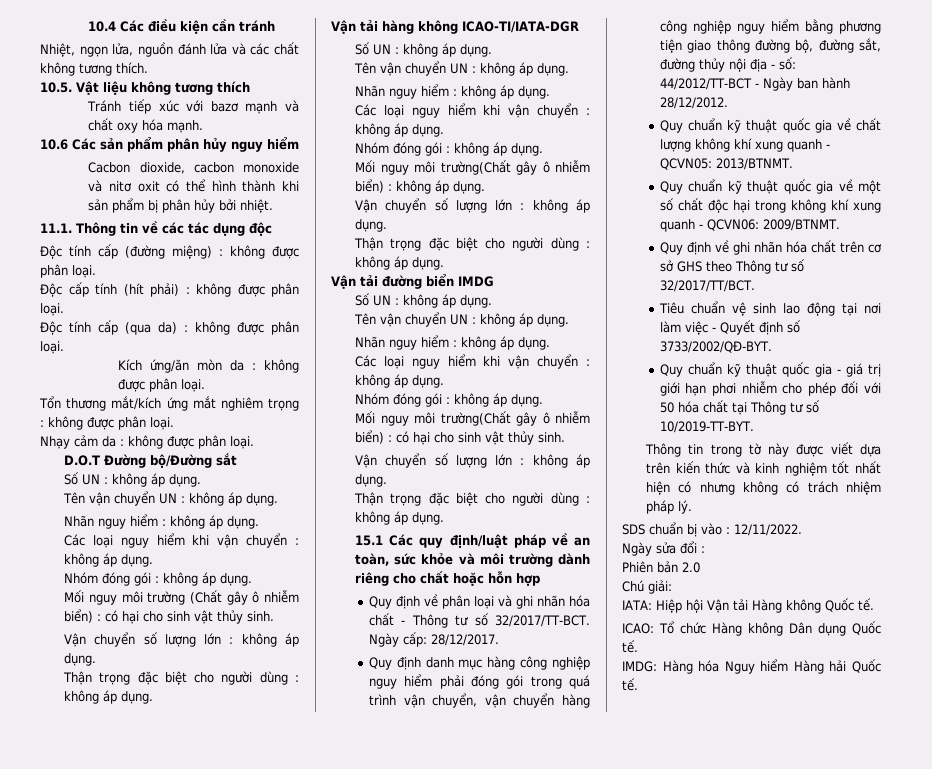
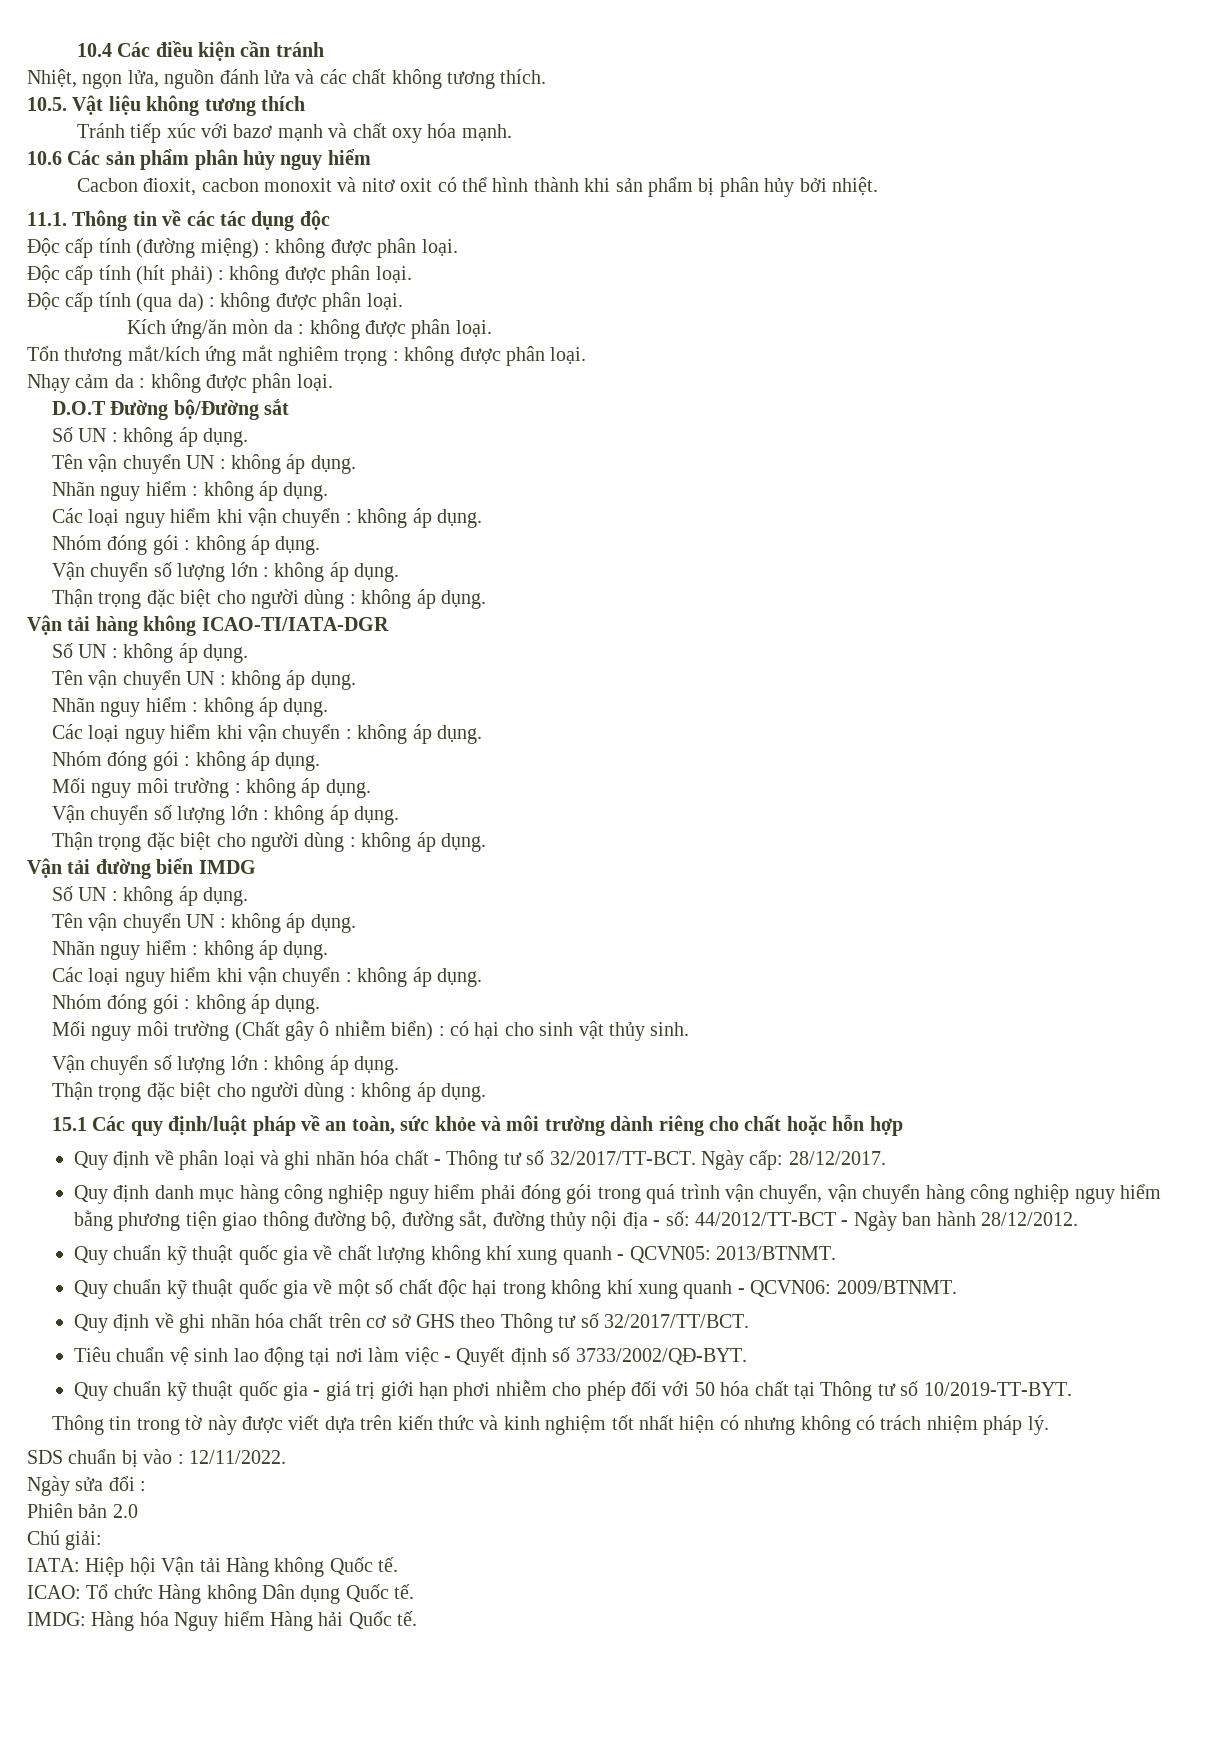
- Cacbon dioxide, cacbon monoxide và nitơ oxit có thể hình thành khi sản phẩm bị phân hủy bởi nhiệt.
+ Cacbon đioxit, cacbon monoxit và nitơ oxit có thể hình thành khi sản phẩm bị phân hủy bởi nhiệt.
- Độc tính cấp (đường miệng) : không được phân loại.
+ Độc cấp tính (đường miệng) : không được phân loại.
- Độc tính cấp (qua da) : không được phân loại.
+ Độc cấp tính (qua da) : không được phân loại.
- Mối nguy môi trường (Chất gây ô nhiễm biển) : có hại cho sinh vật thủy sinh.
- Mối nguy môi trường(Chất gây ô nhiễm biển) : không áp dụng.
+ Mối nguy môi trường : không áp dụng.
- Mối nguy môi trường(Chất gây ô nhiễm biển) : có hại cho sinh vật thủy sinh.
+ Mối nguy môi trường (Chất gây ô nhiễm biển) : có hại cho sinh vật thủy sinh.

